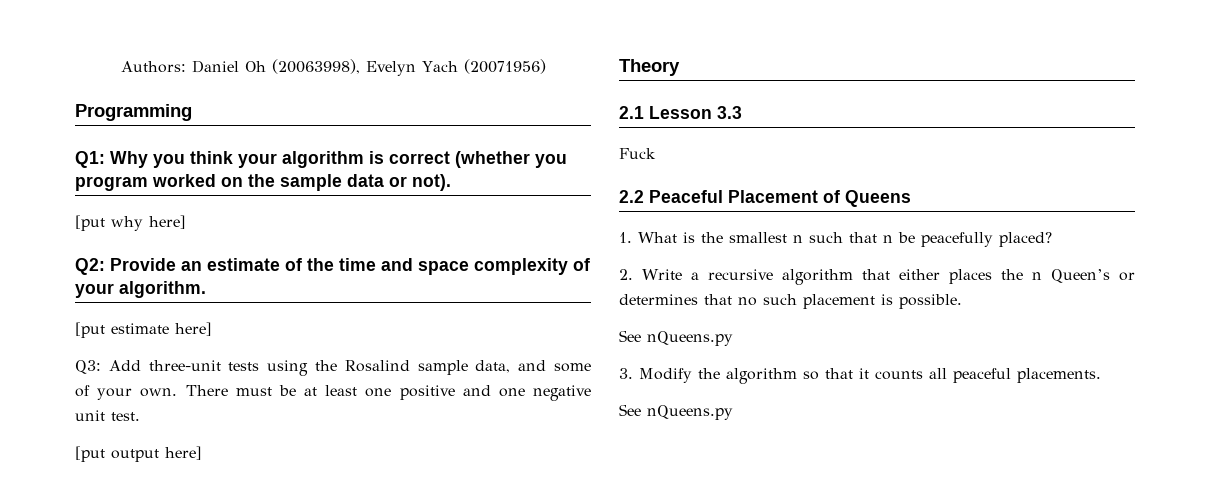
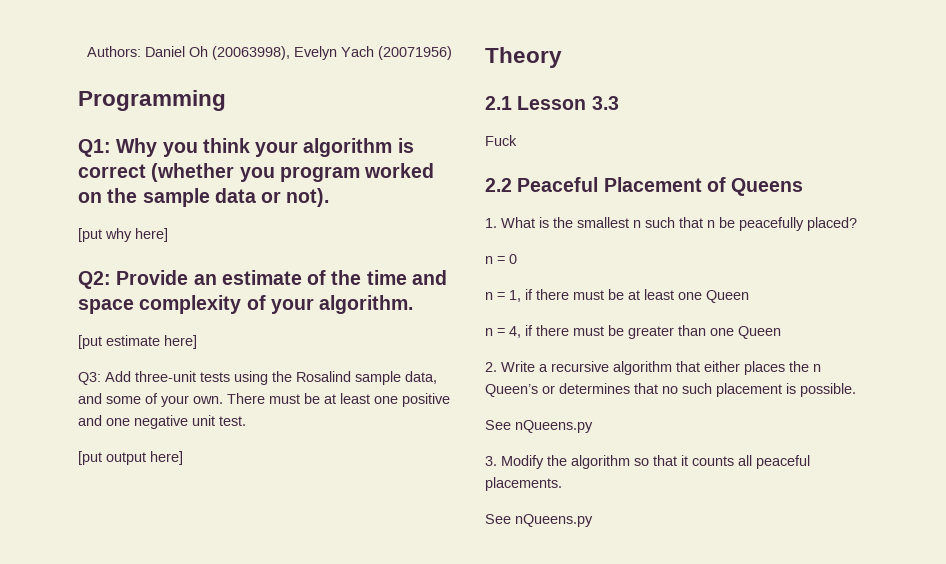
+ n = 0
+ n = 1, if there must be at least one Queen
+ n = 4, if there must be greater than one Queen

